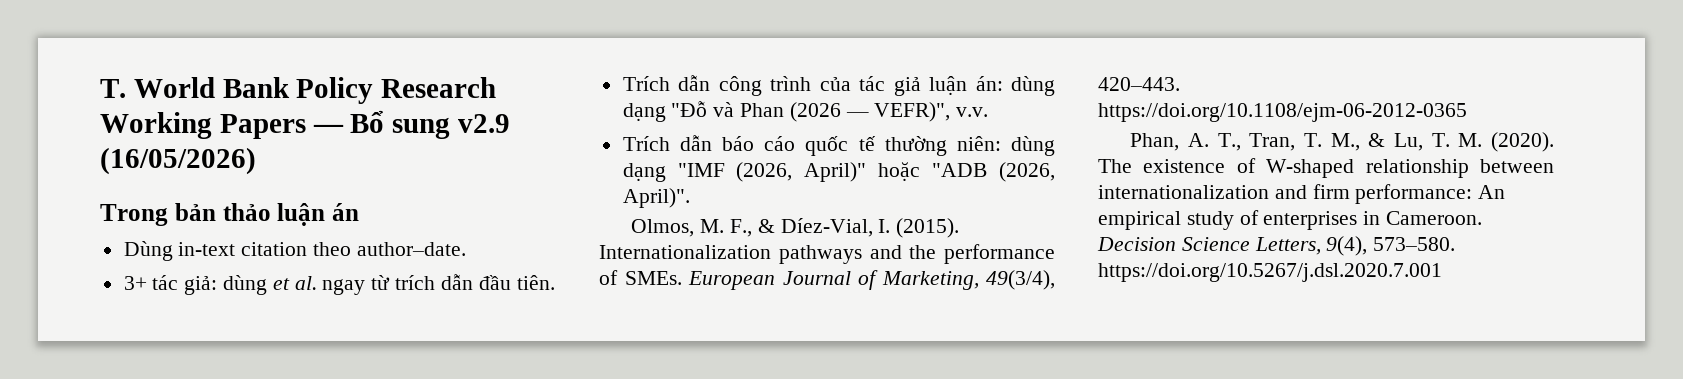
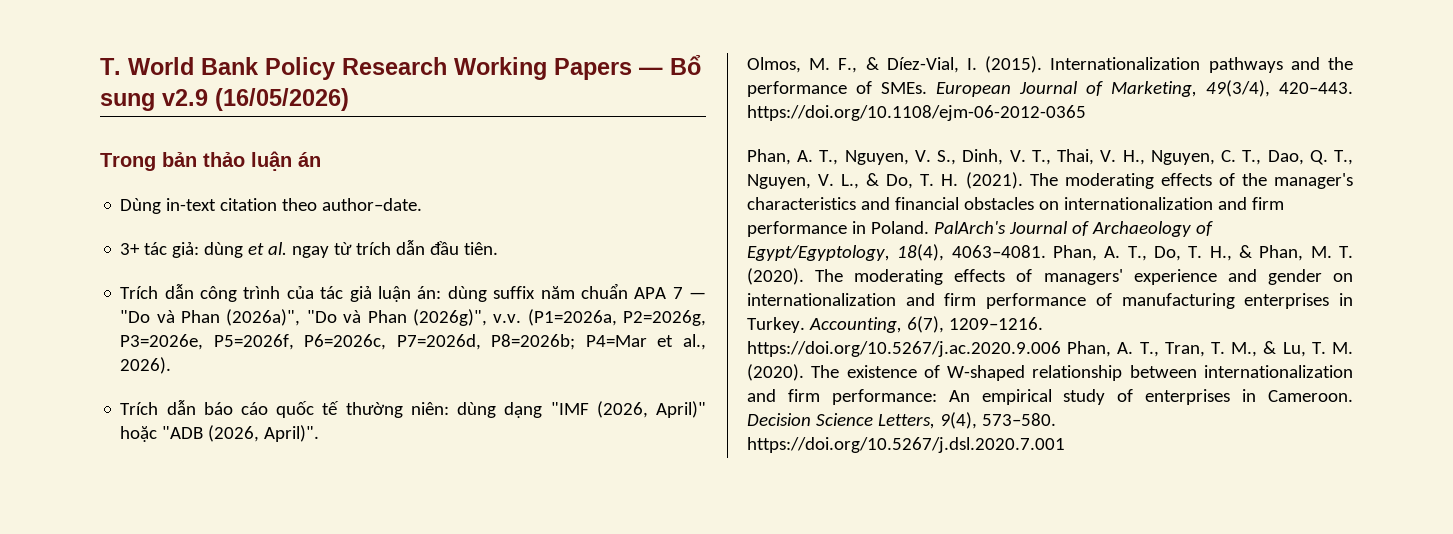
- Trích dẫn công trình của tác giả luận án: dùng dạng "Đỗ và Phan (2026 — VEFR)", v.v.
+ Trích dẫn công trình của tác giả luận án: dùng suffix năm chuẩn APA 7 — "Do và Phan (2026a)", "Do và Phan (2026g)", v.v. (P1=2026a, P2=2026g, P3=2026e, P5=2026f, P6=2026c, P7=2026d, P8=2026b; P4=Mar et al., 2026).
- Phan, A. T., Tran, T. M., & Lu, T. M. (2020).
+ Phan, A. T., Nguyen, V. S., Dinh, V. T., Thai, V. H., Nguyen, C. T., Dao, Q. T., Nguyen, V. L., & Do, T. H. (2021). The moderating effects of the manager's characteristics and financial obstacles on internationalization and firm performance in Poland. PalArch's Journal of Archaeology of Egypt/Egyptology, 18(4), 4063–4081. Phan, A. T., Do, T. H., & Phan, M. T. (2020). The moderating effects of managers' experience and gender on internationalization and firm performance of manufacturing enterprises in Turkey. Accounting, 6(7), 1209–1216. https://doi.org/10.5267/j.ac.2020.9.006 Phan, A. T., Tran, T. M., & Lu, T. M. (2020).

